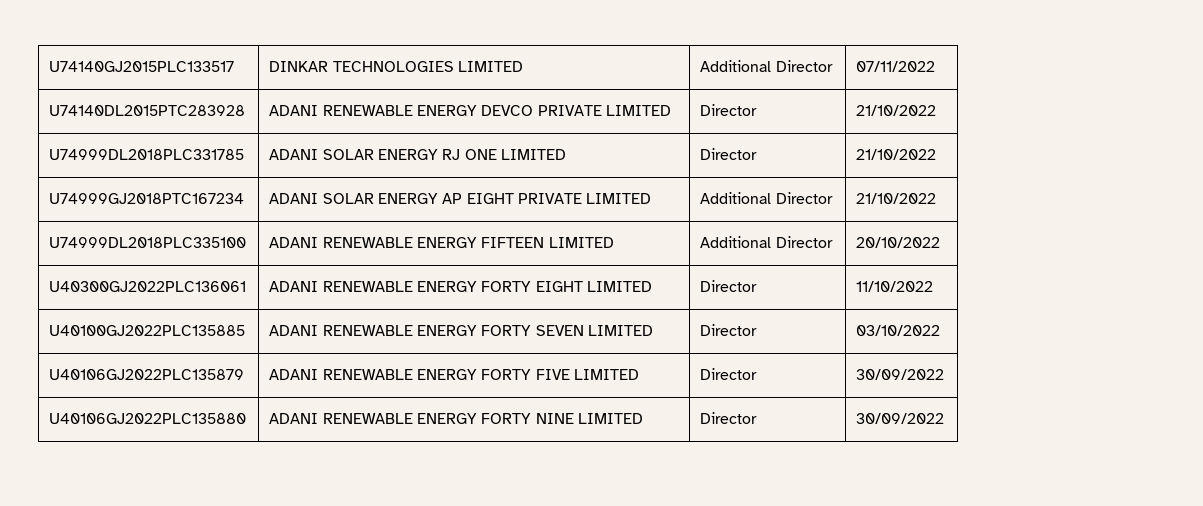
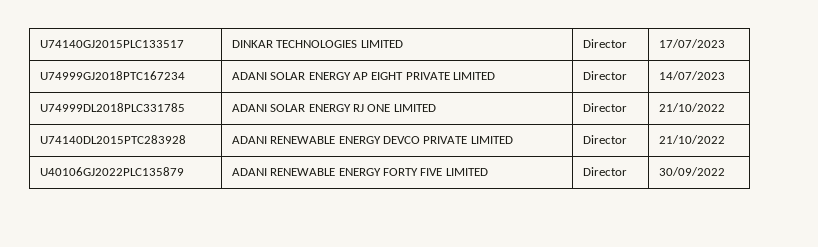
- U74140GJ2015PLC133517 | DINKAR TECHNOLOGIES LIMITED | Additional Director | 07/11/2022
+ U74140GJ2015PLC133517 | DINKAR TECHNOLOGIES LIMITED | Director | 17/07/2023
+ U74999GJ2018PTC167234 | ADANI SOLAR ENERGY AP EIGHT PRIVATE LIMITED | Director | 14/07/2023
+ U74999DL2018PLC331785 | ADANI SOLAR ENERGY RJ ONE LIMITED | Director | 21/10/2022
- U74999DL2018PLC331785 | ADANI SOLAR ENERGY RJ ONE LIMITED | Director | 21/10/2022
- U74999GJ2018PTC167234 | ADANI SOLAR ENERGY AP EIGHT PRIVATE LIMITED | Additional Director | 21/10/2022
- U74999DL2018PLC335100 | ADANI RENEWABLE ENERGY FIFTEEN LIMITED | Additional Director | 20/10/2022
- U40300GJ2022PLC136061 | ADANI RENEWABLE ENERGY FORTY EIGHT LIMITED | Director | 11/10/2022
- U40100GJ2022PLC135885 | ADANI RENEWABLE ENERGY FORTY SEVEN LIMITED | Director | 03/10/2022
- U40106GJ2022PLC135880 | ADANI RENEWABLE ENERGY FORTY NINE LIMITED | Director | 30/09/2022

